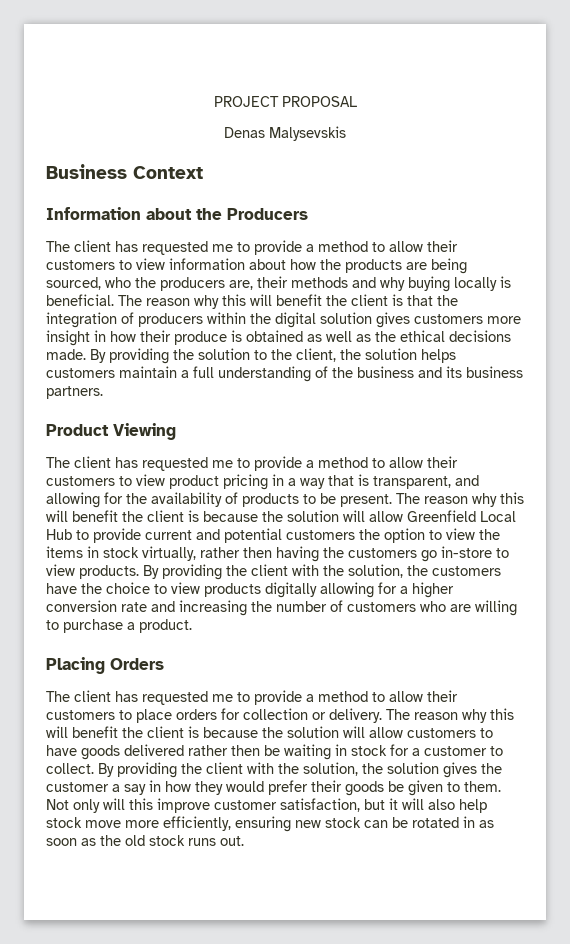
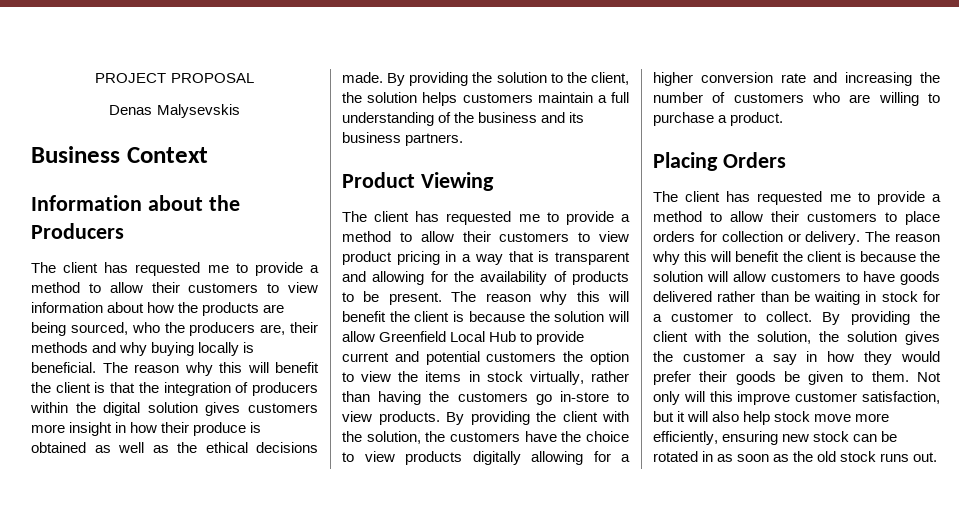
- The client has requested me to provide a method to allow their customers to view product pricing in a way that is transparent, and allowing for the availability of products to be present.
+ The client has requested me to provide a method to allow their customers to view product pricing in a way that is transparent and allowing for the availability of products to be present.
- The reason why this will benefit the client is because the solution will allow Greenfield Local Hub to provide current and potential customers the option to view the items in stock virtually, rather then having the customers go in-store to view products.
+ The reason why this will benefit the client is because the solution will allow Greenfield Local Hub to provide current and potential customers the option to view the items in stock virtually, rather than having the customers go in-store to view products.
- The reason why this will benefit the client is because the solution will allow customers to have goods delivered rather then be waiting in stock for a customer to collect.
+ The reason why this will benefit the client is because the solution will allow customers to have goods delivered rather than be waiting in stock for a customer to collect.

